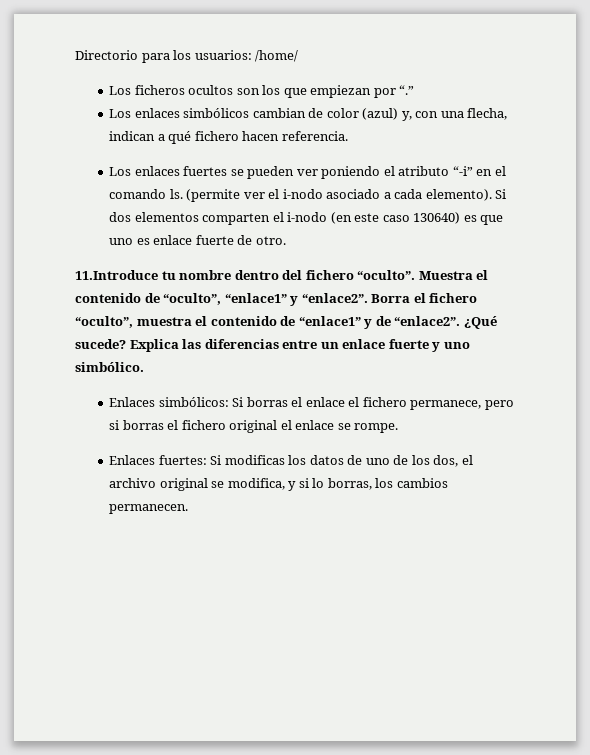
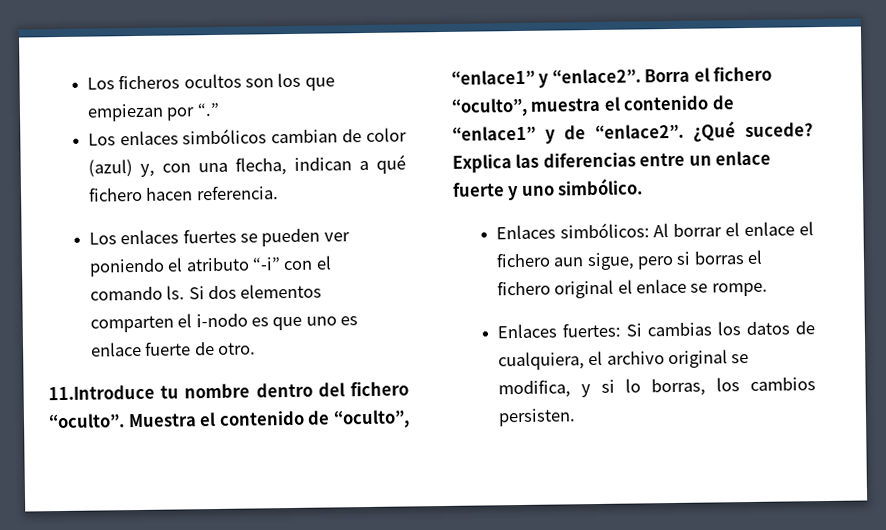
- Directorio para los usuarios: /home/
- Los enlaces fuertes se pueden ver poniendo el atributo “-i” en el comando ls.
+ Los enlaces fuertes se pueden ver poniendo el atributo “-i” con el comando ls.
- (permite ver el i-nodo asociado a cada elemento).
- Si dos elementos comparten el i-nodo (en este caso 130640) es que uno es enlace fuerte de otro.
+ Si dos elementos comparten el i-nodo es que uno es enlace fuerte de otro.
- Enlaces simbólicos: Si borras el enlace el fichero permanece, pero si borras el fichero original el enlace se rompe.
+ Enlaces simbólicos: Al borrar el enlace el fichero aun sigue, pero si borras el fichero original el enlace se rompe.
- Enlaces fuertes: Si modificas los datos de uno de los dos, el archivo original se modifica, y si lo borras, los cambios permanecen.
+ Enlaces fuertes: Si cambias los datos de cualquiera, el archivo original se modifica, y si lo borras, los cambios persisten.

